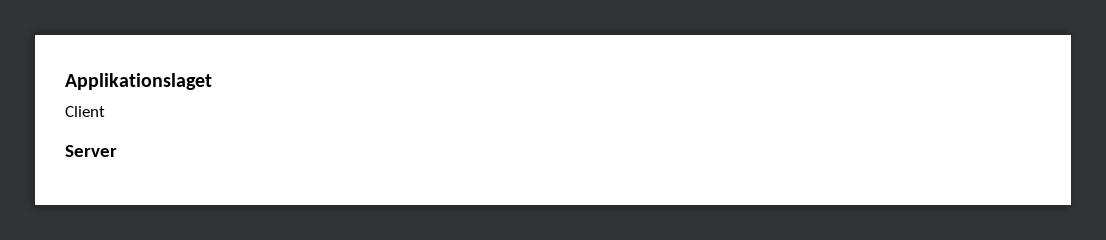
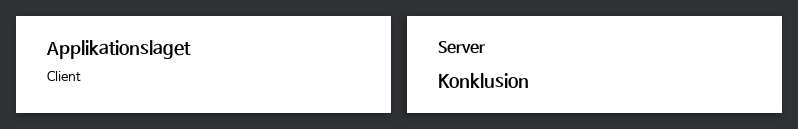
+ Konklusion

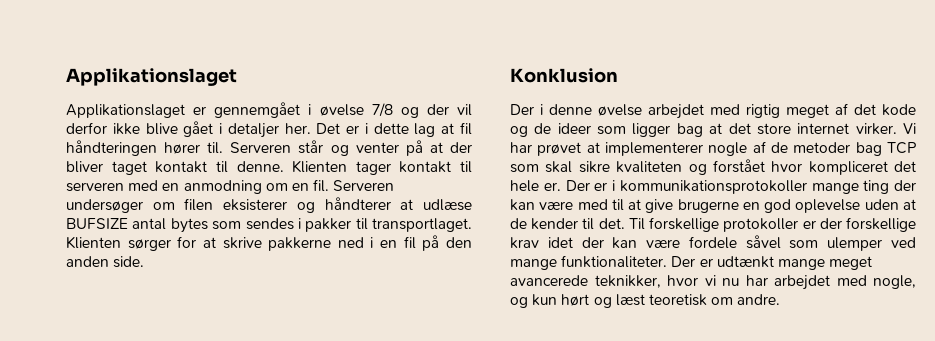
- Client
- Server
+ Applikationslaget er gennemgået i øvelse 7/8 og der vil derfor ikke blive gået i detaljer her. Det er i dette lag at fil håndteringen hører til. Serveren står og venter på at der bliver taget kontakt til denne. Klienten tager kontakt til serveren med en anmodning om en fil. Serveren undersøger om filen eksisterer og håndterer at udlæse BUFSIZE antal bytes som sendes i pakker til transportlaget. Klienten sørger for at skrive pakkerne ned i en fil på den anden side.
  Konklusion
+ Der i denne øvelse arbejdet med rigtig meget af det kode og de ideer som ligger bag at det store internet virker. Vi har prøvet at implementerer nogle af de metoder bag TCP som skal sikre kvaliteten og forstået hvor kompliceret det hele er. Der er i kommunikationsprotokoller mange ting der kan være med til at give brugerne en god oplevelse uden at de kender til det. Til forskellige protokoller er der forskellige krav idet der kan være fordele såvel som ulemper ved mange funktionaliteter. Der er udtænkt mange meget avancerede teknikker, hvor vi nu har arbejdet med nogle, og kun hørt og læst teoretisk om andre.

